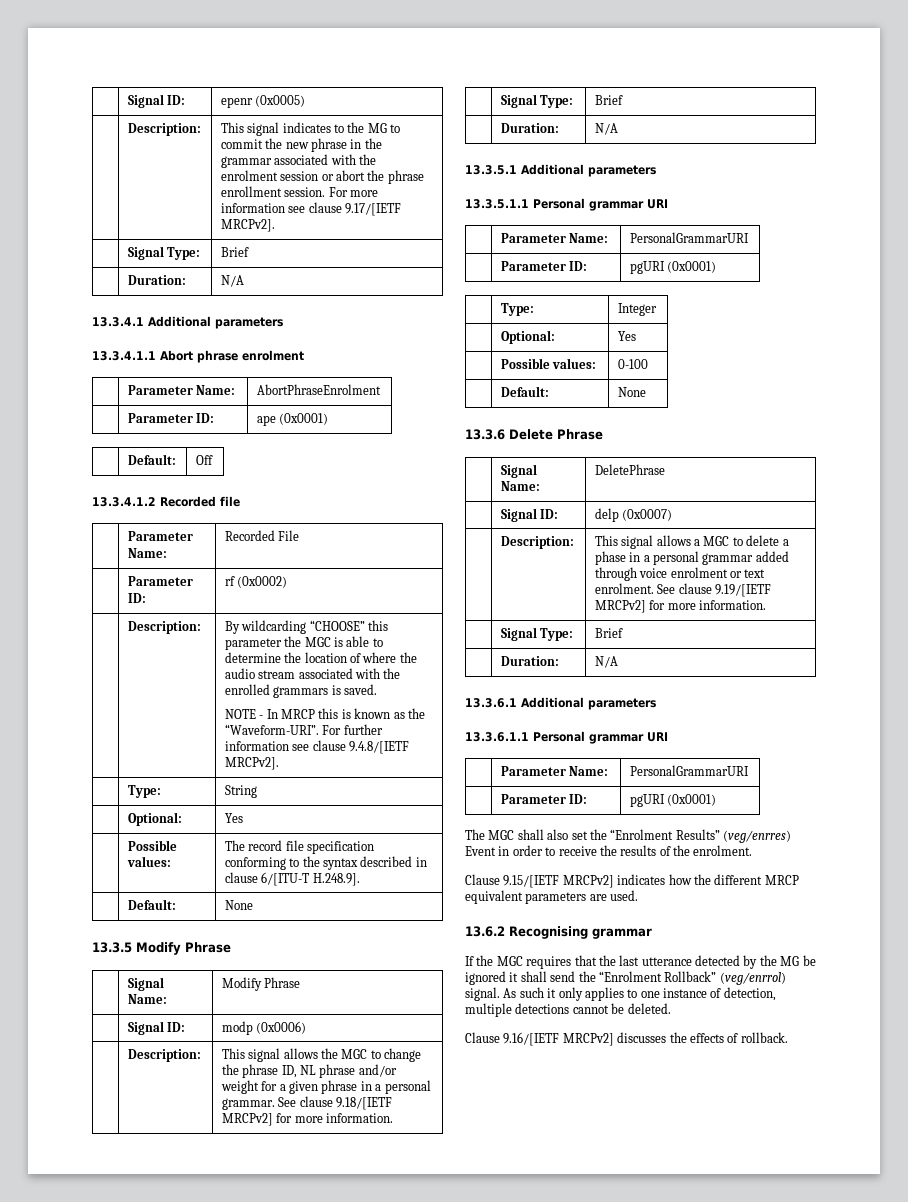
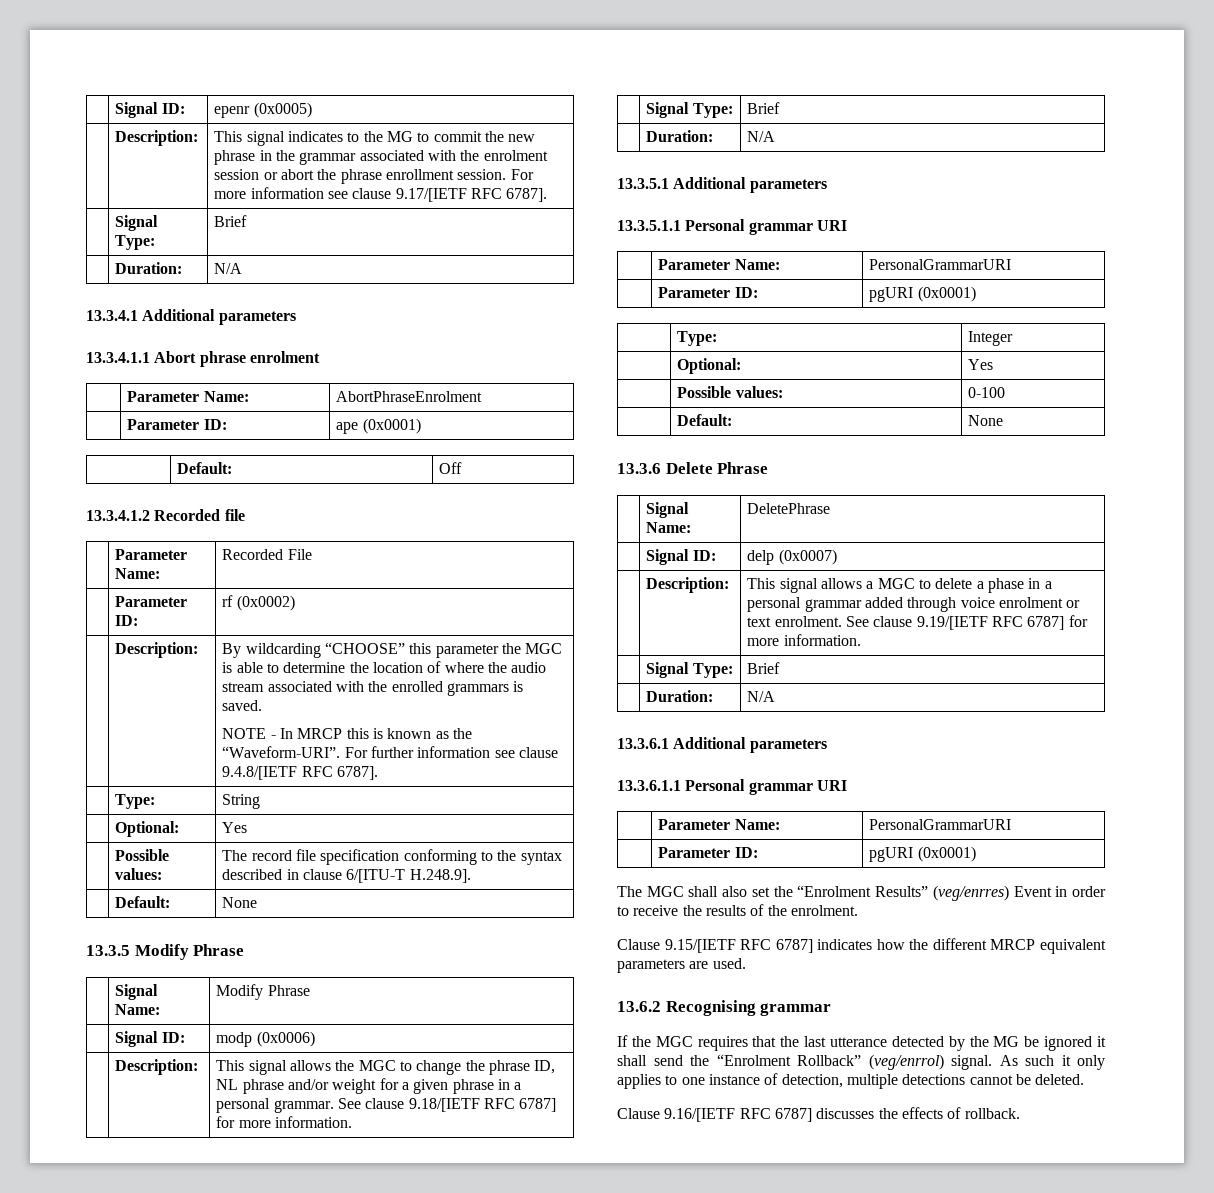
- | Description: | This signal indicates to the MG to commit the new phrase in the grammar associated with the enrolment session or abort the phrase enrollment session. For more information see clause 9.17/[IETF MRCPv2].
+ | Description: | This signal indicates to the MG to commit the new phrase in the grammar associated with the enrolment session or abort the phrase enrollment session. For more information see clause 9.17/[IETF RFC 6787].
- For further information see clause 9.4.8/[IETF MRCPv2].
+ For further information see clause 9.4.8/[IETF RFC 6787].
- | Description: | This signal allows the MGC to change the phrase ID, NL phrase and/or weight for a given phrase in a personal grammar. See clause 9.18/[IETF MRCPv2] for more information.
+ | Description: | This signal allows the MGC to change the phrase ID, NL phrase and/or weight for a given phrase in a personal grammar. See clause 9.18/[IETF RFC 6787] for more information.
- | Description: | This signal allows a MGC to delete a phase in a personal grammar added through voice enrolment or text enrolment. See clause 9.19/[IETF MRCPv2] for more information.
+ | Description: | This signal allows a MGC to delete a phase in a personal grammar added through voice enrolment or text enrolment. See clause 9.19/[IETF RFC 6787] for more information.
- Clause 9.15/[IETF MRCPv2] indicates how the different MRCP equivalent parameters are used.
+ Clause 9.15/[IETF RFC 6787] indicates how the different MRCP equivalent parameters are used.
- Clause 9.16/[IETF MRCPv2] discusses the effects of rollback.
+ Clause 9.16/[IETF RFC 6787] discusses the effects of rollback.

